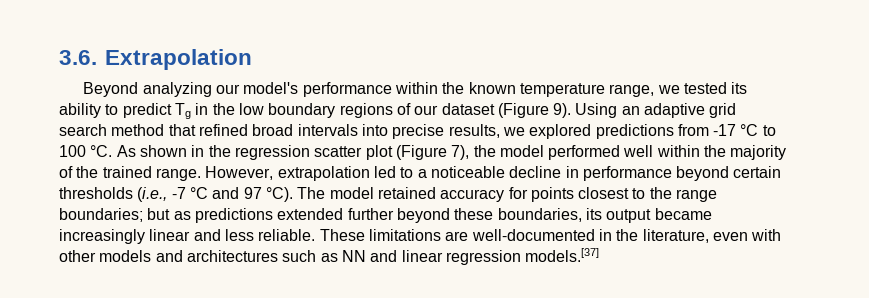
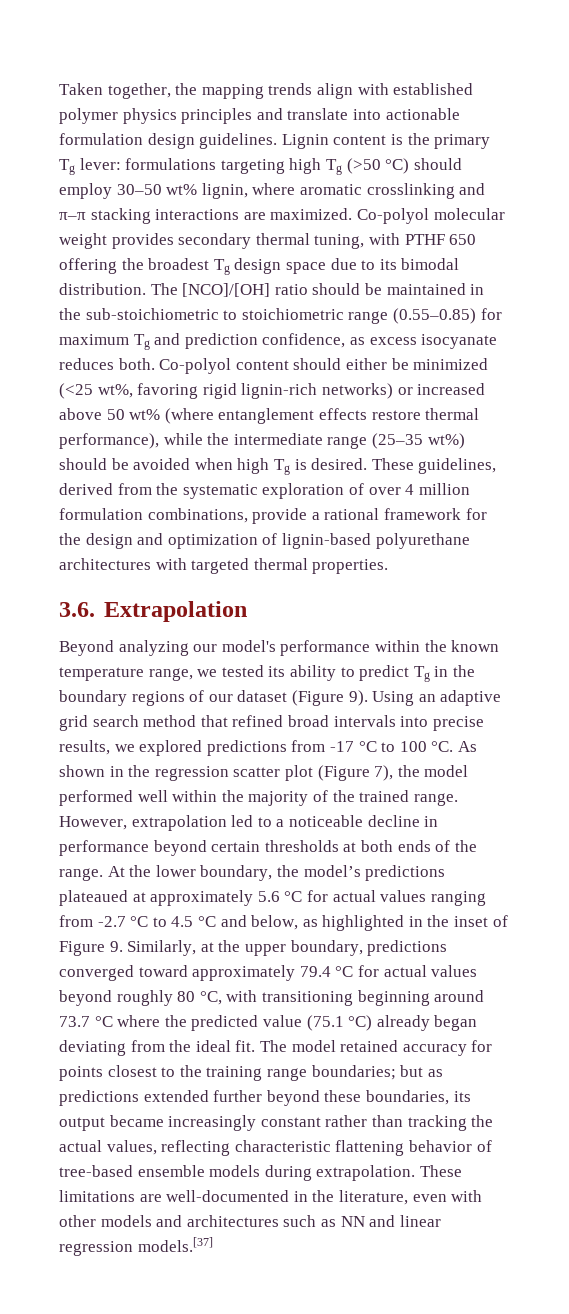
+ Taken together, the mapping trends align with established polymer physics principles and translate into actionable formulation design guidelines. Lignin content is the primary Tg lever: formulations targeting high Tg (>50 °C) should employ 30–50 wt% lignin, where aromatic crosslinking and π–π stacking interactions are maximized. Co-polyol molecular weight provides secondary thermal tuning, with PTHF 650 offering the broadest Tg design space due to its bimodal distribution. The [NCO]/[OH] ratio should be maintained in the sub-stoichiometric to stoichiometric range (0.55–0.85) for maximum Tg and prediction confidence, as excess isocyanate reduces both. Co-polyol content should either be minimized (<25 wt%, favoring rigid lignin-rich networks) or increased above 50 wt% (where entanglement effects restore thermal performance), while the intermediate range (25–35 wt%) should be avoided when high Tg is desired. These guidelines, derived from the systematic exploration of over 4 million formulation combinations, provide a rational framework for the design and optimization of lignin-based polyurethane architectures with targeted thermal properties.
- Beyond analyzing our model's performance within the known temperature range, we tested its ability to predict Tg in the low boundary regions of our dataset (Figure 9).
+ Beyond analyzing our model's performance within the known temperature range, we tested its ability to predict Tg in the boundary regions of our dataset (Figure 9).
- However, extrapolation led to a noticeable decline in performance beyond certain thresholds (i.e., -7 °C and 97 °C).
+ However, extrapolation led to a noticeable decline in performance beyond certain thresholds at both ends of the range. At the lower boundary, the model’s predictions plateaued at approximately 5.6 °C for actual values ranging from -2.7 °C to 4.5 °C and below, as highlighted in the inset of Figure 9. Similarly, at the upper boundary, predictions converged toward approximately 79.4 °C for actual values beyond roughly 80 °C, with transitioning beginning around 73.7 °C where the predicted value (75.1 °C) already began deviating from the ideal fit.
- The model retained accuracy for points closest to the range boundaries; but as predictions extended further beyond these boundaries, its output became increasingly linear and less reliable.
+ The model retained accuracy for points closest to the training range boundaries; but as predictions extended further beyond these boundaries, its output became increasingly constant rather than tracking the actual values, reflecting characteristic flattening behavior of tree-based ensemble models during extrapolation.

